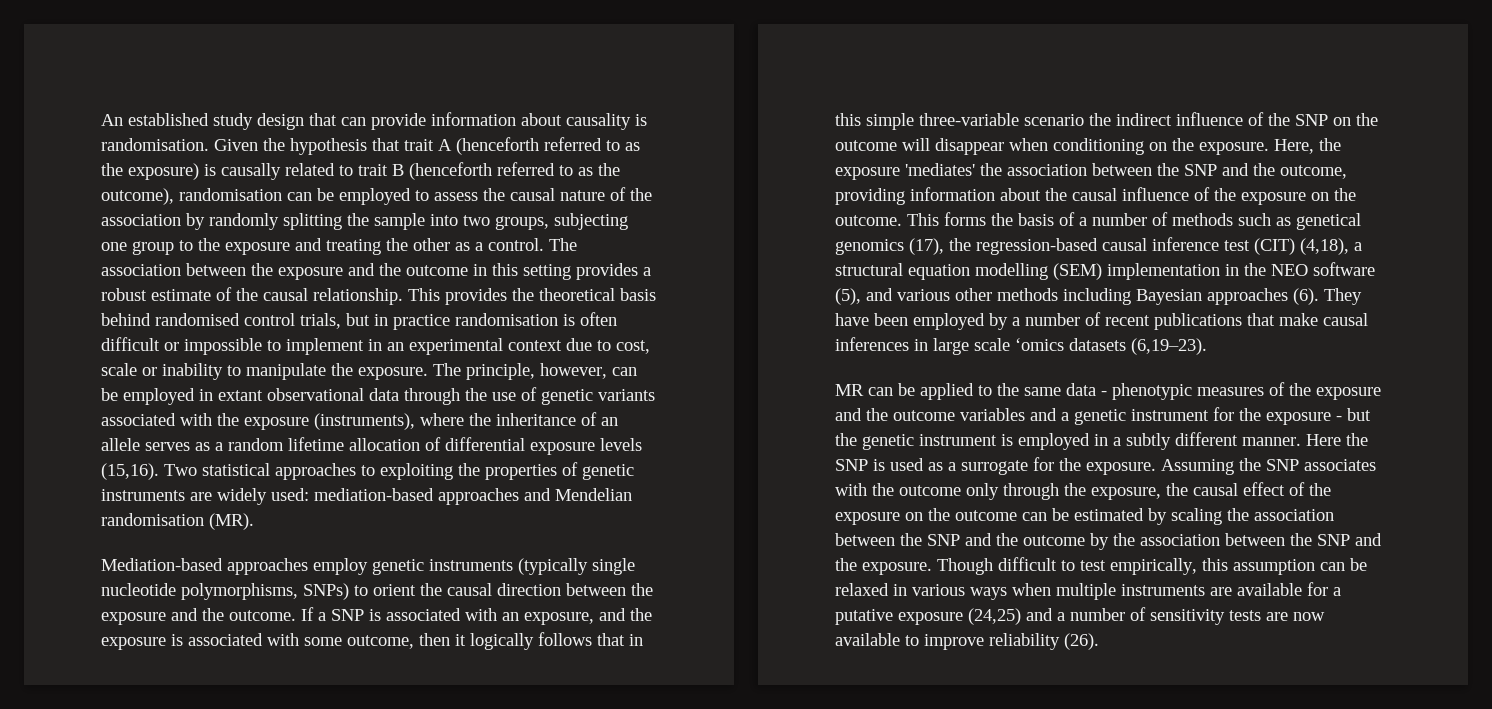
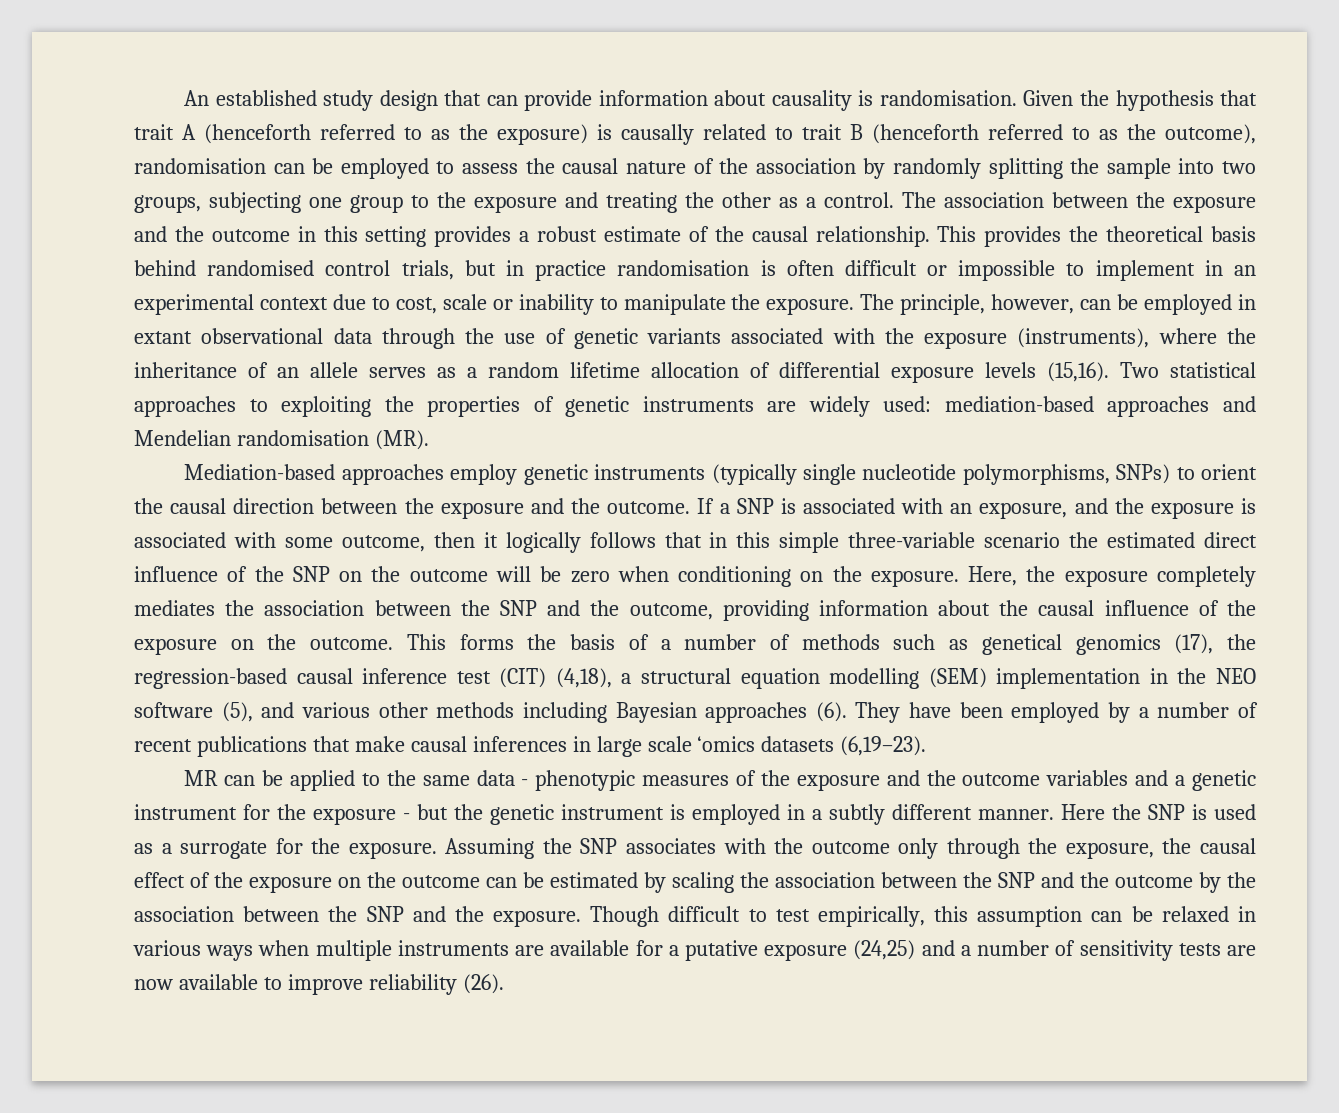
- If a SNP is associated with an exposure, and the exposure is associated with some outcome, then it logically follows that in this simple three-variable scenario the indirect influence of the SNP on the outcome will disappear when conditioning on the exposure.
+ If a SNP is associated with an exposure, and the exposure is associated with some outcome, then it logically follows that in this simple three-variable scenario the estimated direct influence of the SNP on the outcome will be zero when conditioning on the exposure.
- Here, the exposure 'mediates' the association between the SNP and the outcome, providing information about the causal influence of the exposure on the outcome.
+ Here, the exposure completely mediates the association between the SNP and the outcome, providing information about the causal influence of the exposure on the outcome.

